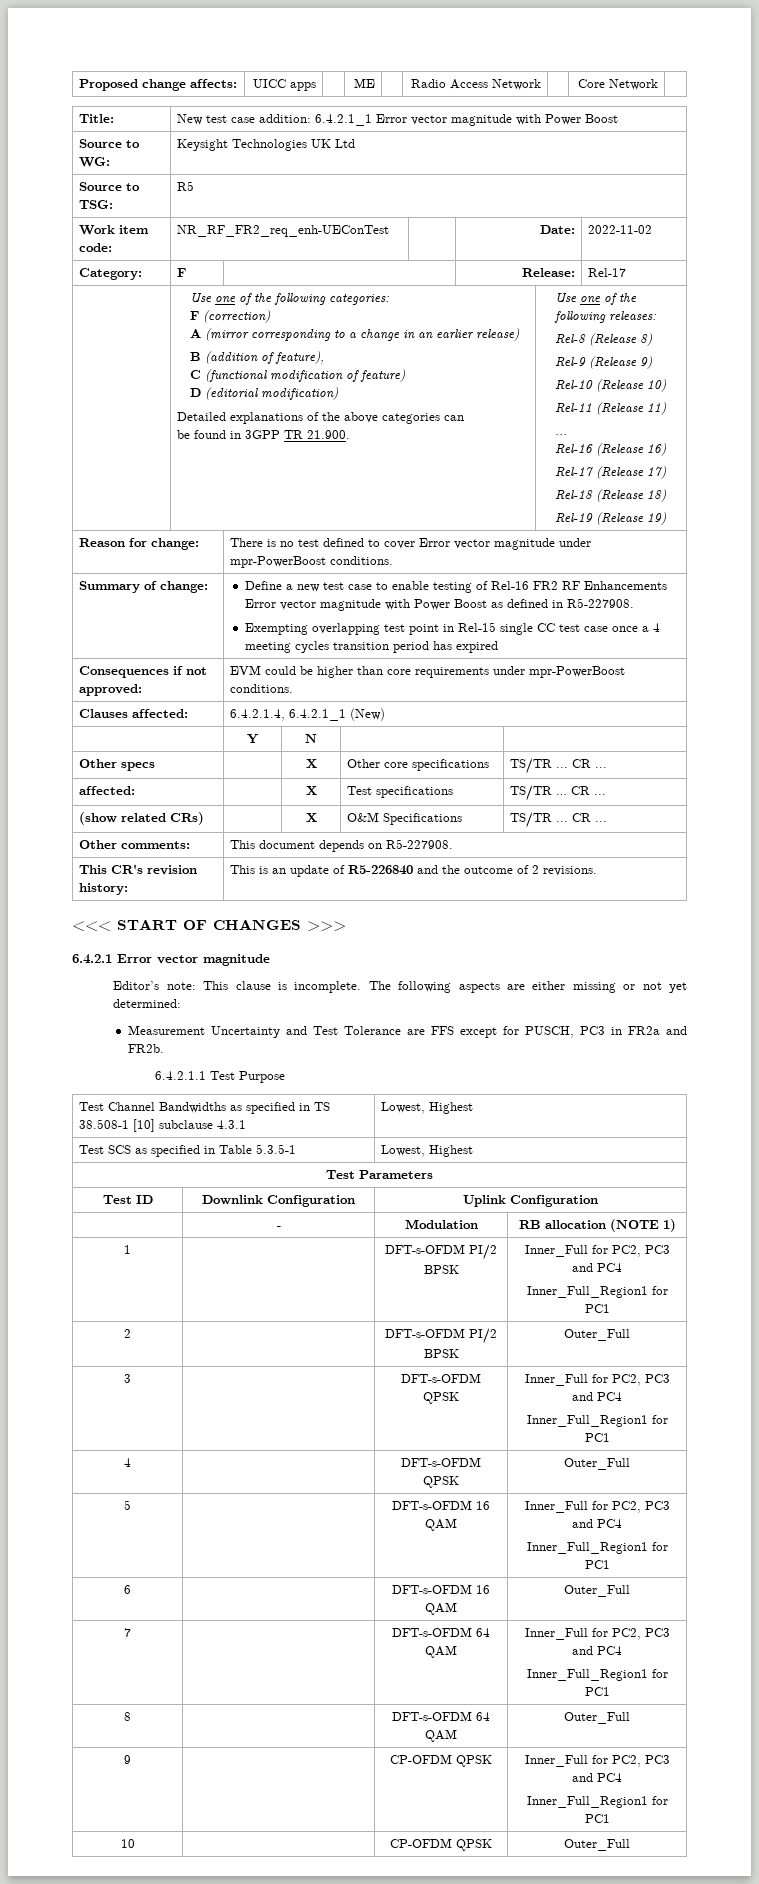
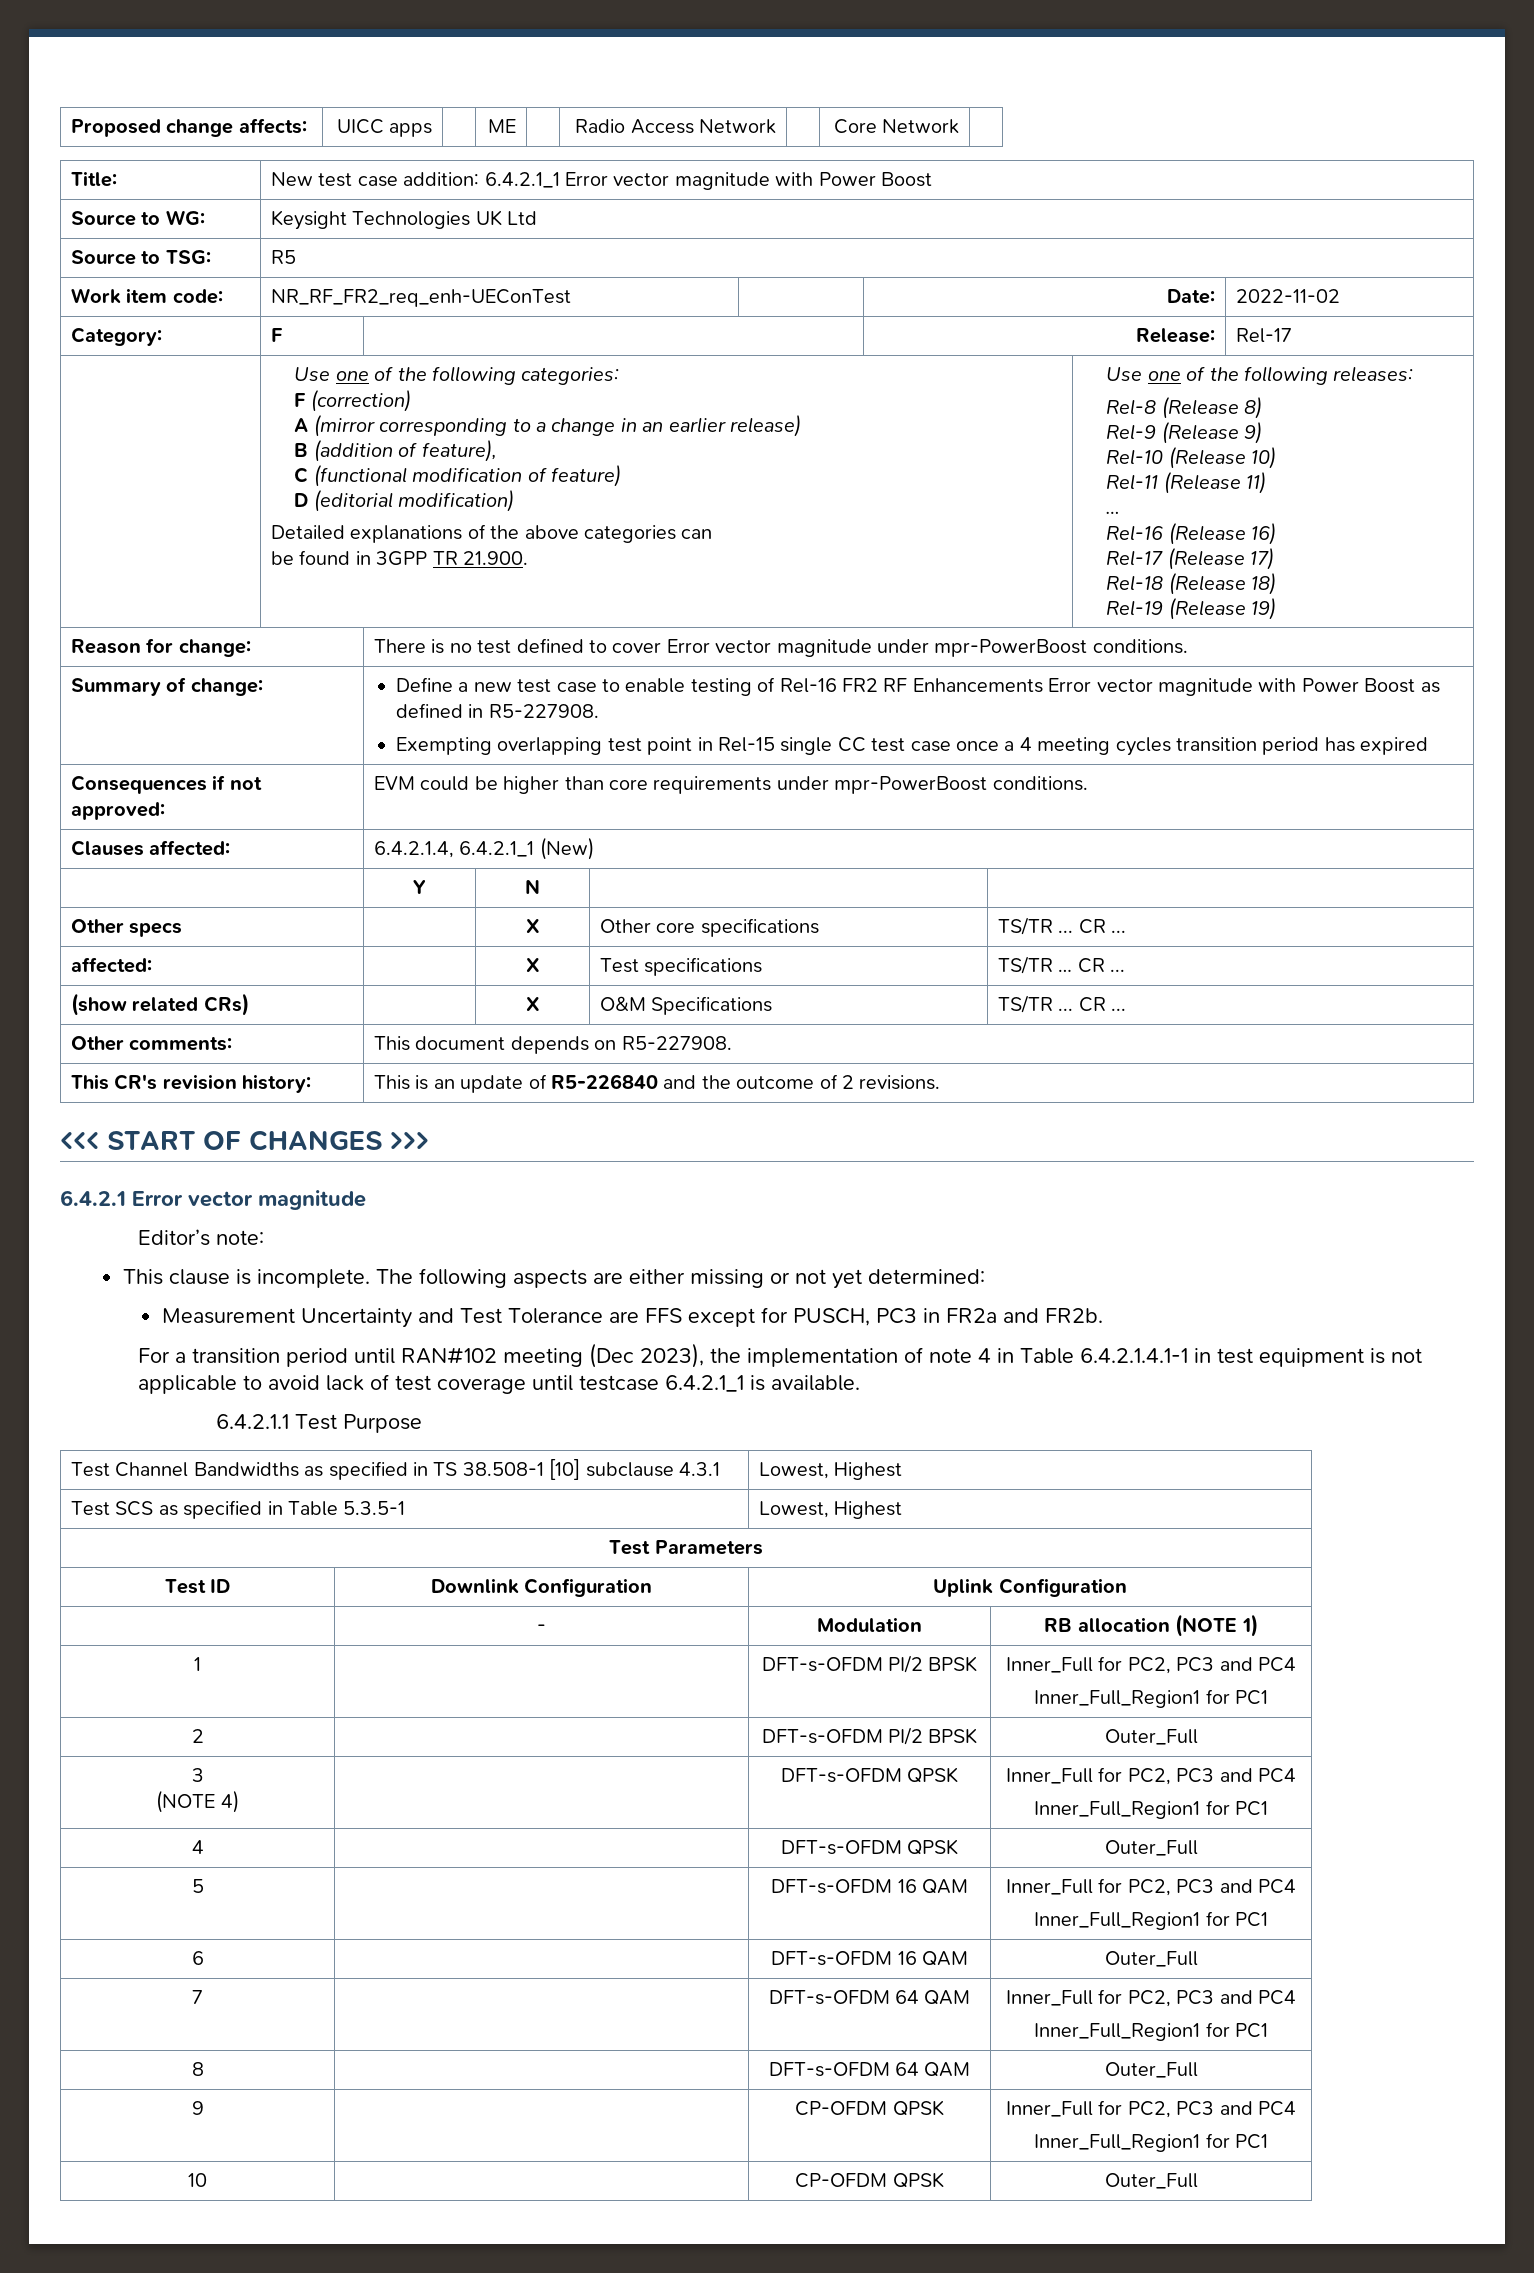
- Editor’s note: This clause is incomplete.
+ Editor’s note:
+ This clause is incomplete.
+ For a transition period until RAN#102 meeting (Dec 2023), the implementation of note 4 in Table 6.4.2.1.4.1-1 in test equipment is not applicable to avoid lack of test coverage until testcase 6.4.2.1_1 is available.
- 3 | | DFT-s-OFDM QPSK | Inner_Full for PC2, PC3 and PC4
+ 3
+ (NOTE 4) | | DFT-s-OFDM QPSK | Inner_Full for PC2, PC3 and PC4

